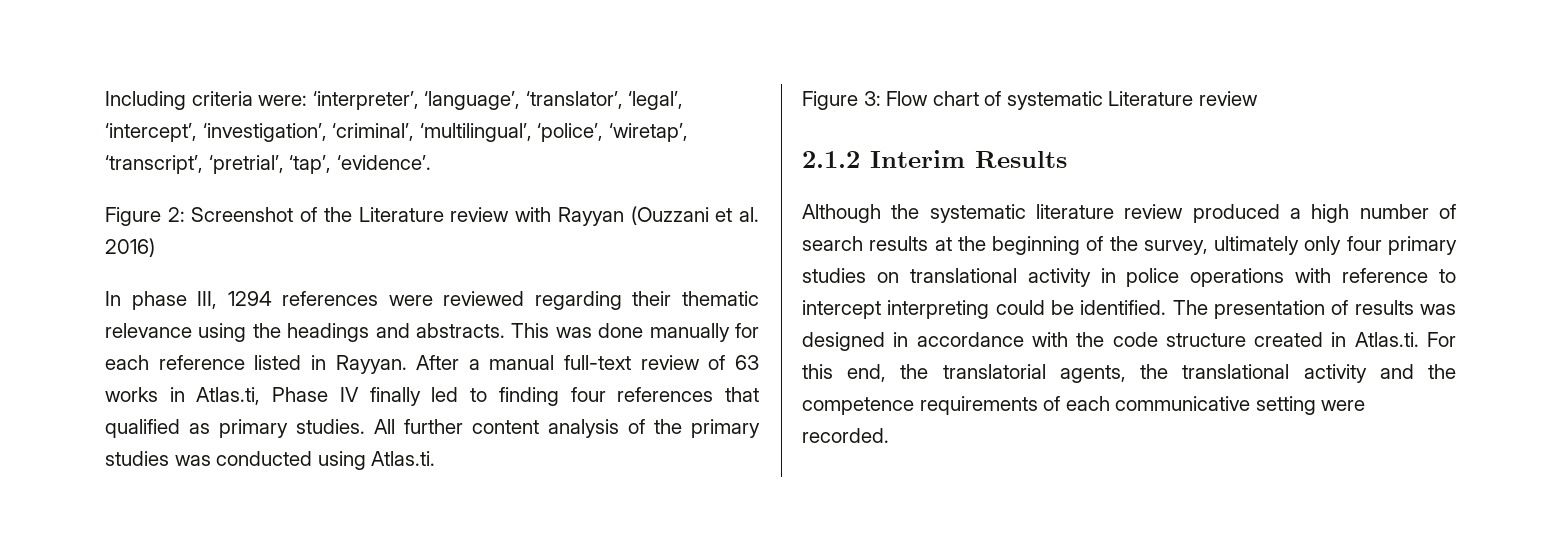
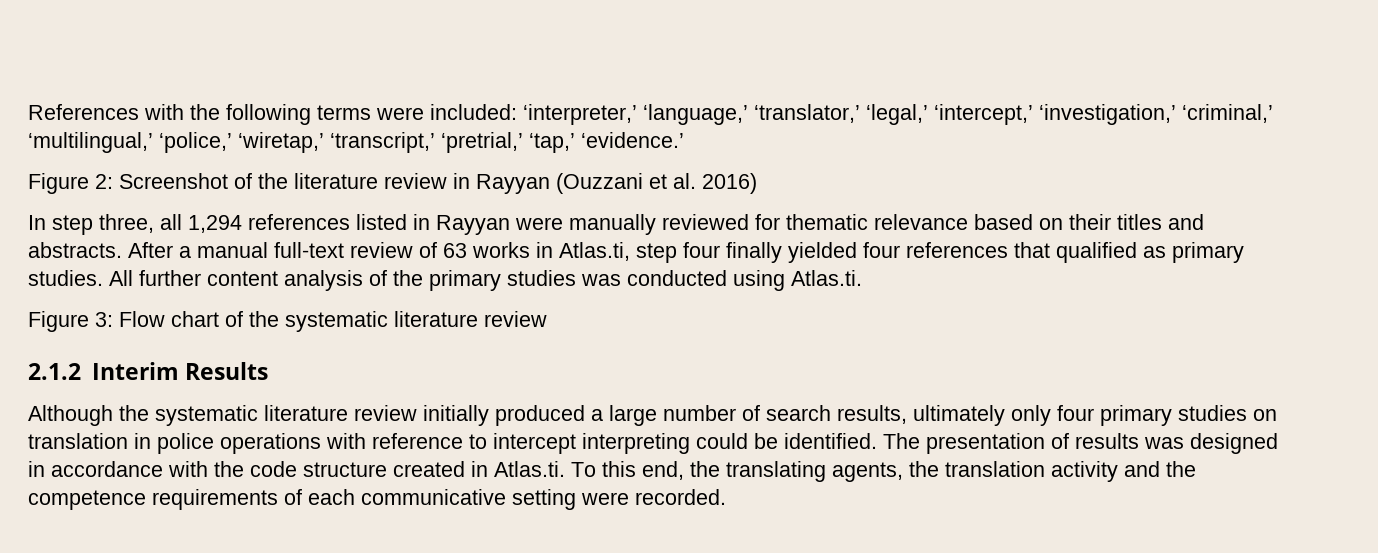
- Including criteria were: ‘interpreter’, ‘language’, ‘translator’, ‘legal’, ‘intercept’, ‘investigation’, ‘criminal’, ‘multilingual’, ‘police’, ‘wiretap’, ‘transcript’, ‘pretrial’, ‘tap’, ‘evidence’.
+ References with the following terms were included: ‘interpreter,’ ‘language,’ ‘translator,’ ‘legal,’ ‘intercept,’ ‘investigation,’ ‘criminal,’ ‘multilingual,’ ‘police,’ ‘wiretap,’ ‘transcript,’ ‘pretrial,’ ‘tap,’ ‘evidence.’
- Figure 2: Screenshot of the Literature review with Rayyan (Ouzzani et al. 2016)
+ Figure 2: Screenshot of the literature review in Rayyan (Ouzzani et al. 2016)
- In phase III, 1294 references were reviewed regarding their thematic relevance using the headings and abstracts. This was done manually for each reference listed in Rayyan.
+ In step three, all 1,294 references listed in Rayyan were manually reviewed for thematic relevance based on their titles and abstracts.
- After a manual full-text review of 63 works in Atlas.ti, Phase IV finally led to finding four references that qualified as primary studies.
+ After a manual full-text review of 63 works in Atlas.ti, step four finally yielded four references that qualified as primary studies.
- Figure 3: Flow chart of systematic Literature review
+ Figure 3: Flow chart of the systematic literature review
- Although the systematic literature review produced a high number of search results at the beginning of the survey, ultimately only four primary studies on translational activity in police operations with reference to intercept interpreting could be identified.
+ Although the systematic literature review initially produced a large number of search results, ultimately only four primary studies on translation in police operations with reference to intercept interpreting could be identified.
- The presentation of results was designed in accordance with the code structure created in Atlas.ti. For this end, the translatorial agents, the translational activity and the competence requirements of each communicative setting were recorded.
+ The presentation of results was designed in accordance with the code structure created in Atlas.ti. To this end, the translating agents, the translation activity and the competence requirements of each communicative setting were recorded.

